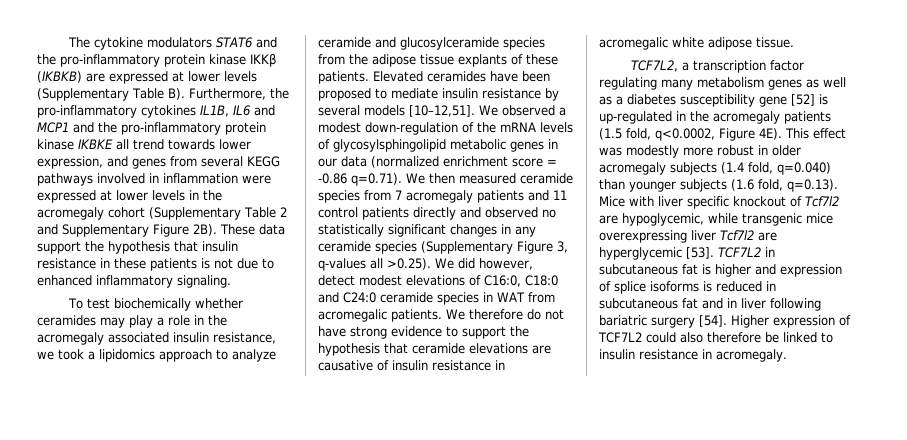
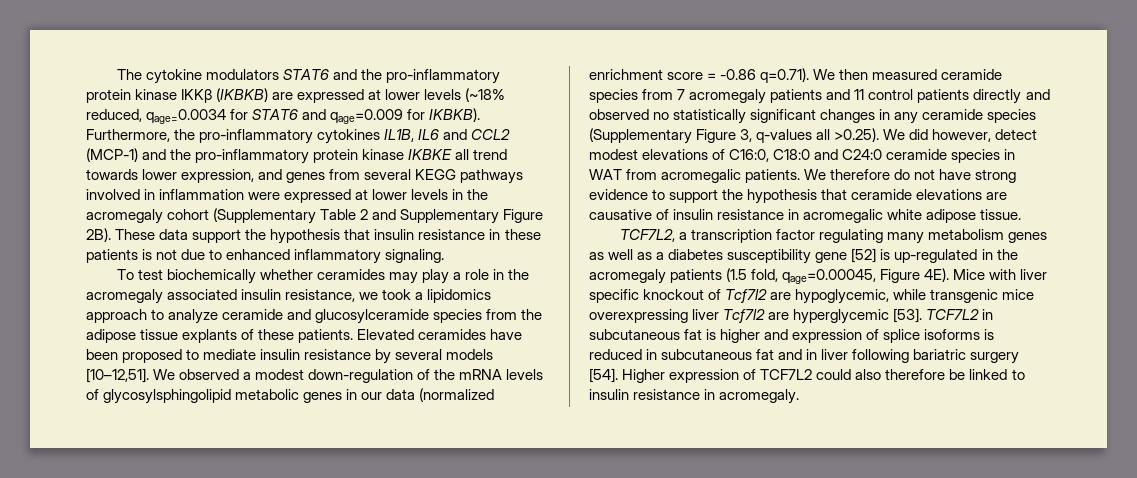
- The cytokine modulators STAT6 and the pro-inflammatory protein kinase IKKβ (IKBKB) are expressed at lower levels (Supplementary Table B). Furthermore, the pro-inflammatory cytokines IL1B, IL6 and MCP1 and the pro-inflammatory protein kinase IKBKE all trend towards lower expression, and genes from several KEGG pathways involved in inflammation were expressed at lower levels in the acromegaly cohort (Supplementary Table 2 and Supplementary Figure 2B).
+ The cytokine modulators STAT6 and the pro-inflammatory protein kinase IKKβ (IKBKB) are expressed at lower levels (~18% reduced, qage=0.0034 for STAT6 and qage=0.009 for IKBKB). Furthermore, the pro-inflammatory cytokines IL1B, IL6 and CCL2 (MCP-1) and the pro-inflammatory protein kinase IKBKE all trend towards lower expression, and genes from several KEGG pathways involved in inflammation were expressed at lower levels in the acromegaly cohort (Supplementary Table 2 and Supplementary Figure 2B).
- TCF7L2, a transcription factor regulating many metabolism genes as well as a diabetes susceptibility gene [52] is up-regulated in the acromegaly patients (1.5 fold, q<0.0002, Figure 4E).
+ TCF7L2, a transcription factor regulating many metabolism genes as well as a diabetes susceptibility gene [52] is up-regulated in the acromegaly patients (1.5 fold, qage=0.00045, Figure 4E).
- This effect was modestly more robust in older acromegaly subjects (1.4 fold, q=0.040) than younger subjects (1.6 fold, q=0.13). Mice with liver specific knockout of Tcf7l2 are hypoglycemic, while transgenic mice overexpressing liver Tcf7l2 are hyperglycemic [53].
+ Mice with liver specific knockout of Tcf7l2 are hypoglycemic, while transgenic mice overexpressing liver Tcf7l2 are hyperglycemic [53].

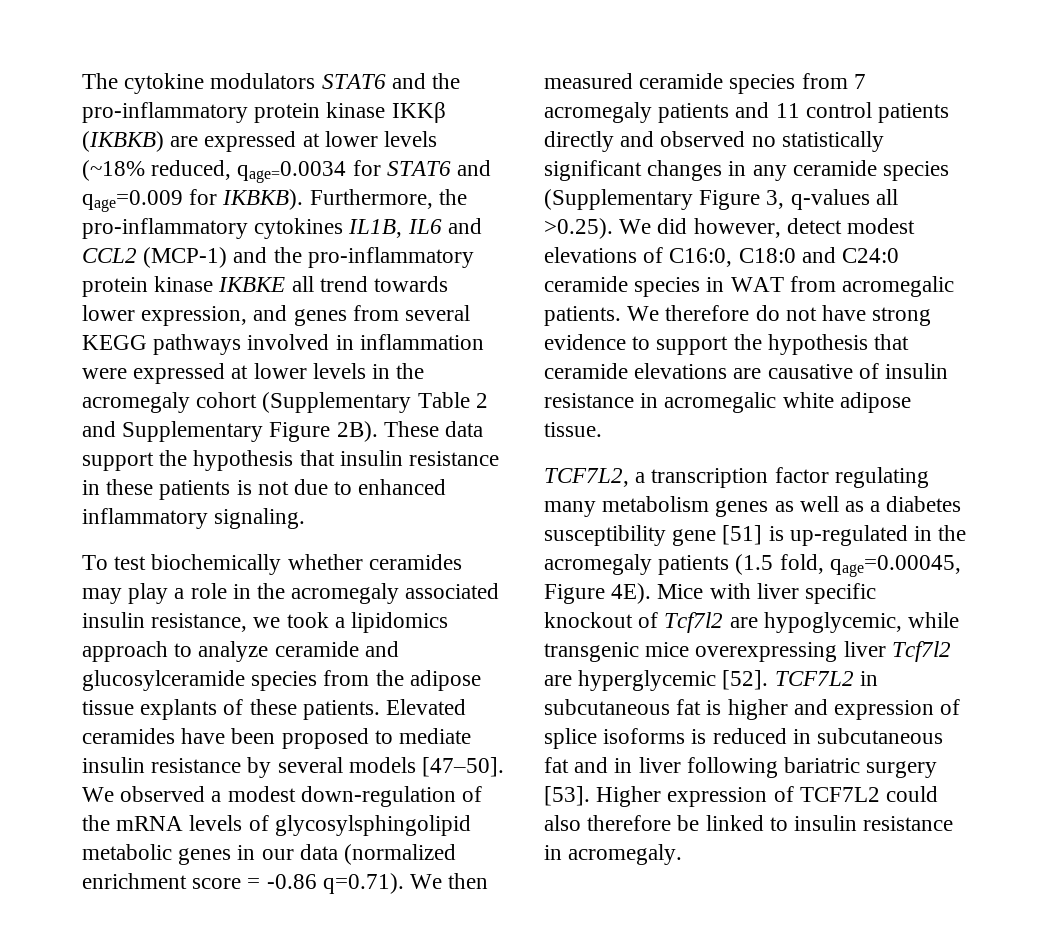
- Elevated ceramides have been proposed to mediate insulin resistance by several models [10–12,51].
+ Elevated ceramides have been proposed to mediate insulin resistance by several models [47–50].
- TCF7L2, a transcription factor regulating many metabolism genes as well as a diabetes susceptibility gene [52] is up-regulated in the acromegaly patients (1.5 fold, qage=0.00045, Figure 4E).
+ TCF7L2, a transcription factor regulating many metabolism genes as well as a diabetes susceptibility gene [51] is up-regulated in the acromegaly patients (1.5 fold, qage=0.00045, Figure 4E).
- Mice with liver specific knockout of Tcf7l2 are hypoglycemic, while transgenic mice overexpressing liver Tcf7l2 are hyperglycemic [53].
+ Mice with liver specific knockout of Tcf7l2 are hypoglycemic, while transgenic mice overexpressing liver Tcf7l2 are hyperglycemic [52].
- TCF7L2 in subcutaneous fat is higher and expression of splice isoforms is reduced in subcutaneous fat and in liver following bariatric surgery [54].
+ TCF7L2 in subcutaneous fat is higher and expression of splice isoforms is reduced in subcutaneous fat and in liver following bariatric surgery [53].

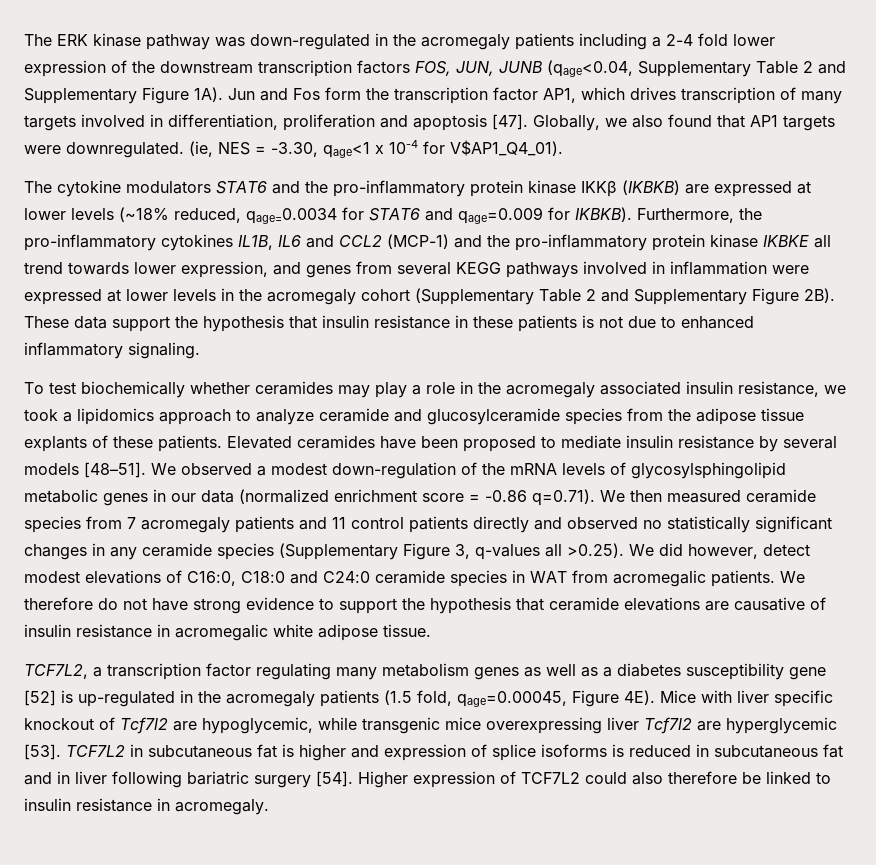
+ The ERK kinase pathway was down-regulated in the acromegaly patients including a 2-4 fold lower expression of the downstream transcription factors FOS, JUN, JUNB (qage<0.04, Supplementary Table 2 and Supplementary Figure 1A). Jun and Fos form the transcription factor AP1, which drives transcription of many targets involved in differentiation, proliferation and apoptosis [47]. Globally, we also found that AP1 targets were downregulated. (ie, NES = -3.30, qage<1 x 10-4 for V$AP1_Q4_01).
- Elevated ceramides have been proposed to mediate insulin resistance by several models [47–50].
+ Elevated ceramides have been proposed to mediate insulin resistance by several models [48–51].
- TCF7L2, a transcription factor regulating many metabolism genes as well as a diabetes susceptibility gene [51] is up-regulated in the acromegaly patients (1.5 fold, qage=0.00045, Figure 4E).
+ TCF7L2, a transcription factor regulating many metabolism genes as well as a diabetes susceptibility gene [52] is up-regulated in the acromegaly patients (1.5 fold, qage=0.00045, Figure 4E).
- Mice with liver specific knockout of Tcf7l2 are hypoglycemic, while transgenic mice overexpressing liver Tcf7l2 are hyperglycemic [52].
+ Mice with liver specific knockout of Tcf7l2 are hypoglycemic, while transgenic mice overexpressing liver Tcf7l2 are hyperglycemic [53].
- TCF7L2 in subcutaneous fat is higher and expression of splice isoforms is reduced in subcutaneous fat and in liver following bariatric surgery [53].
+ TCF7L2 in subcutaneous fat is higher and expression of splice isoforms is reduced in subcutaneous fat and in liver following bariatric surgery [54].

